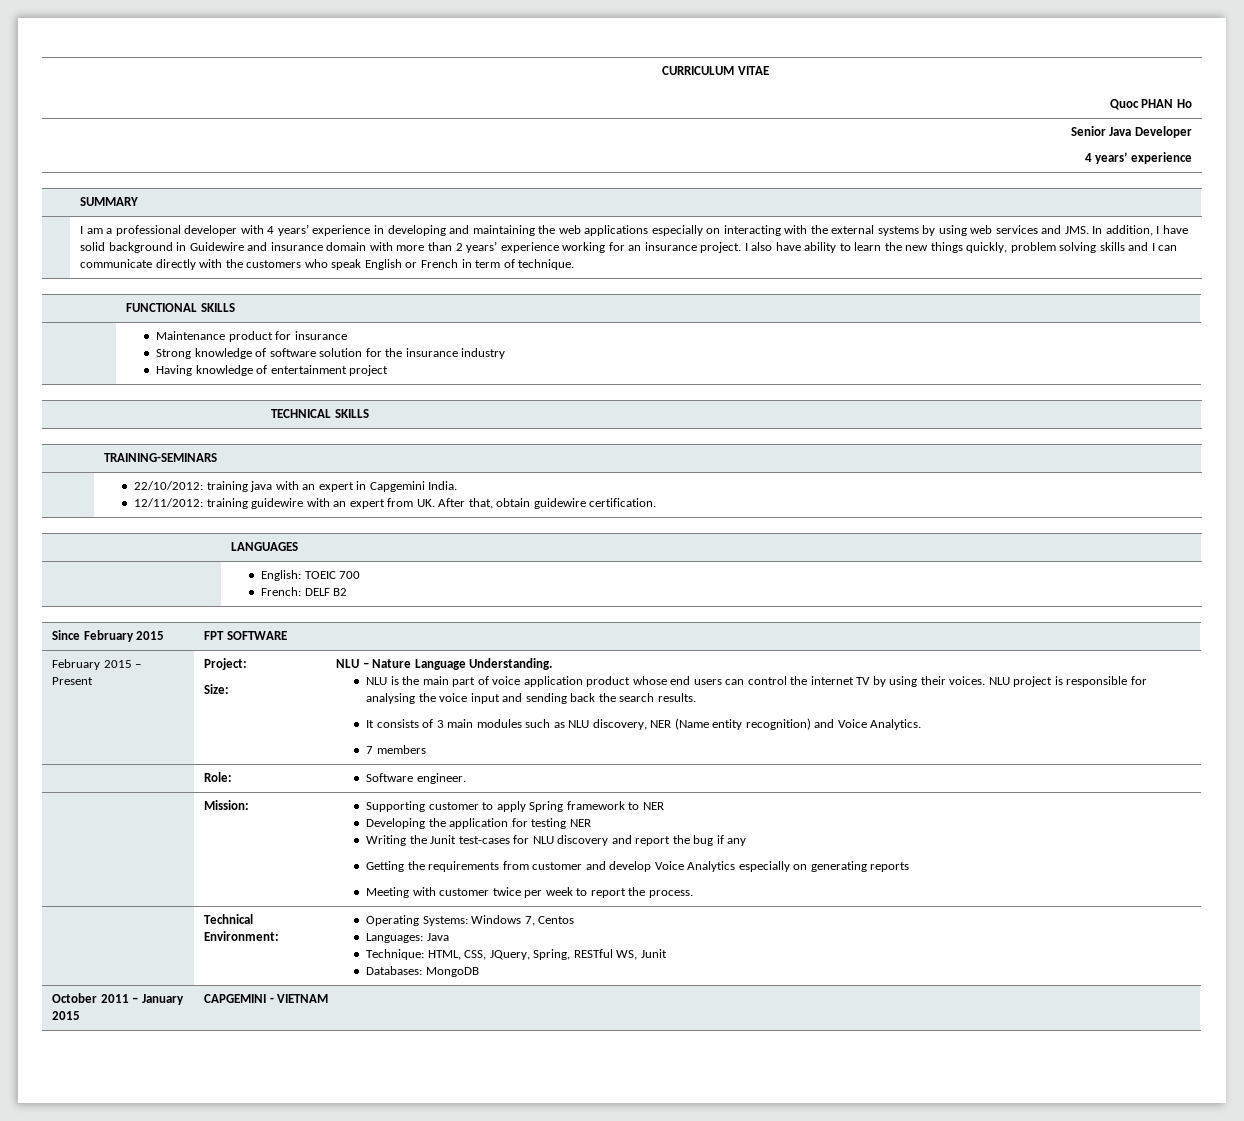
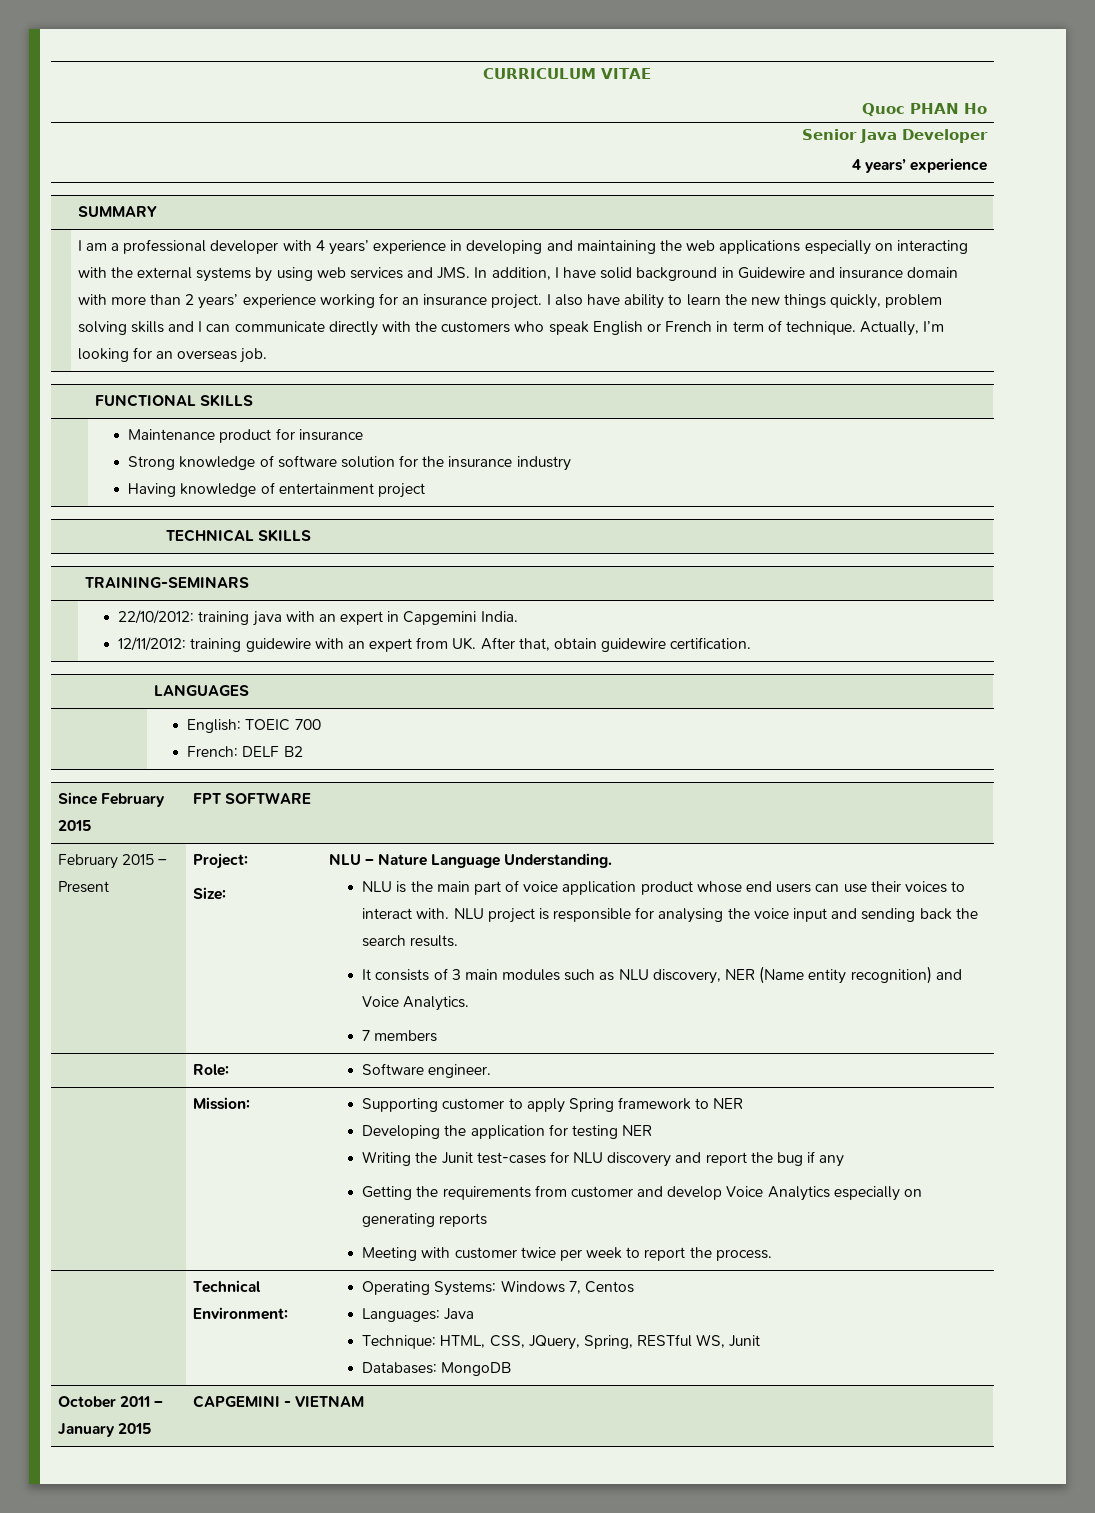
+ Actually, I’m looking for an overseas job.
- NLU is the main part of voice application product whose end users can control the internet TV by using their voices.
+ NLU is the main part of voice application product whose end users can use their voices to interact with.

